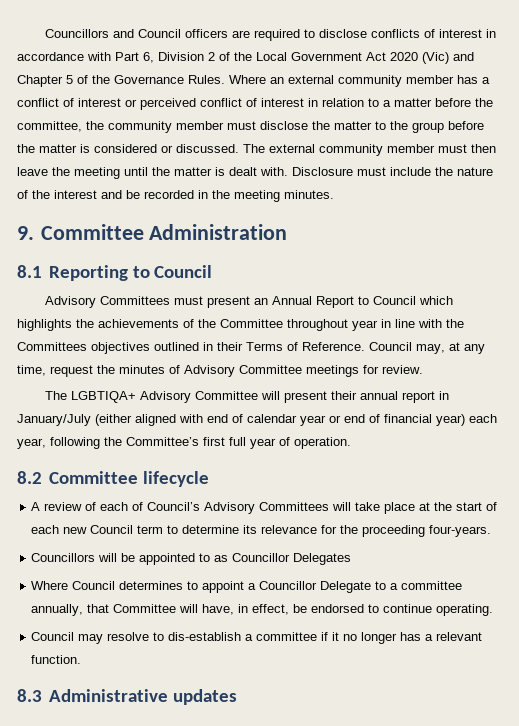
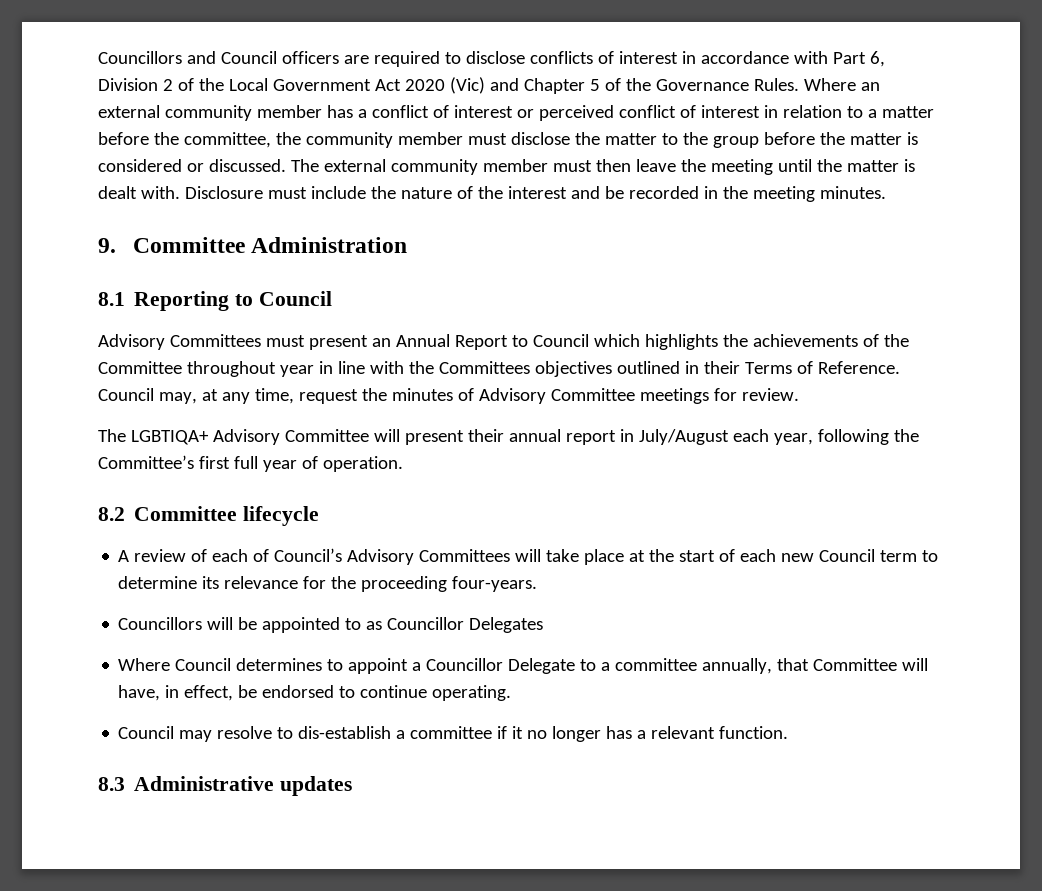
- The LGBTIQA+ Advisory Committee will present their annual report in January/July (either aligned with end of calendar year or end of financial year) each year, following the Committee’s first full year of operation.
+ The LGBTIQA+ Advisory Committee will present their annual report in July/August each year, following the Committee’s first full year of operation.

